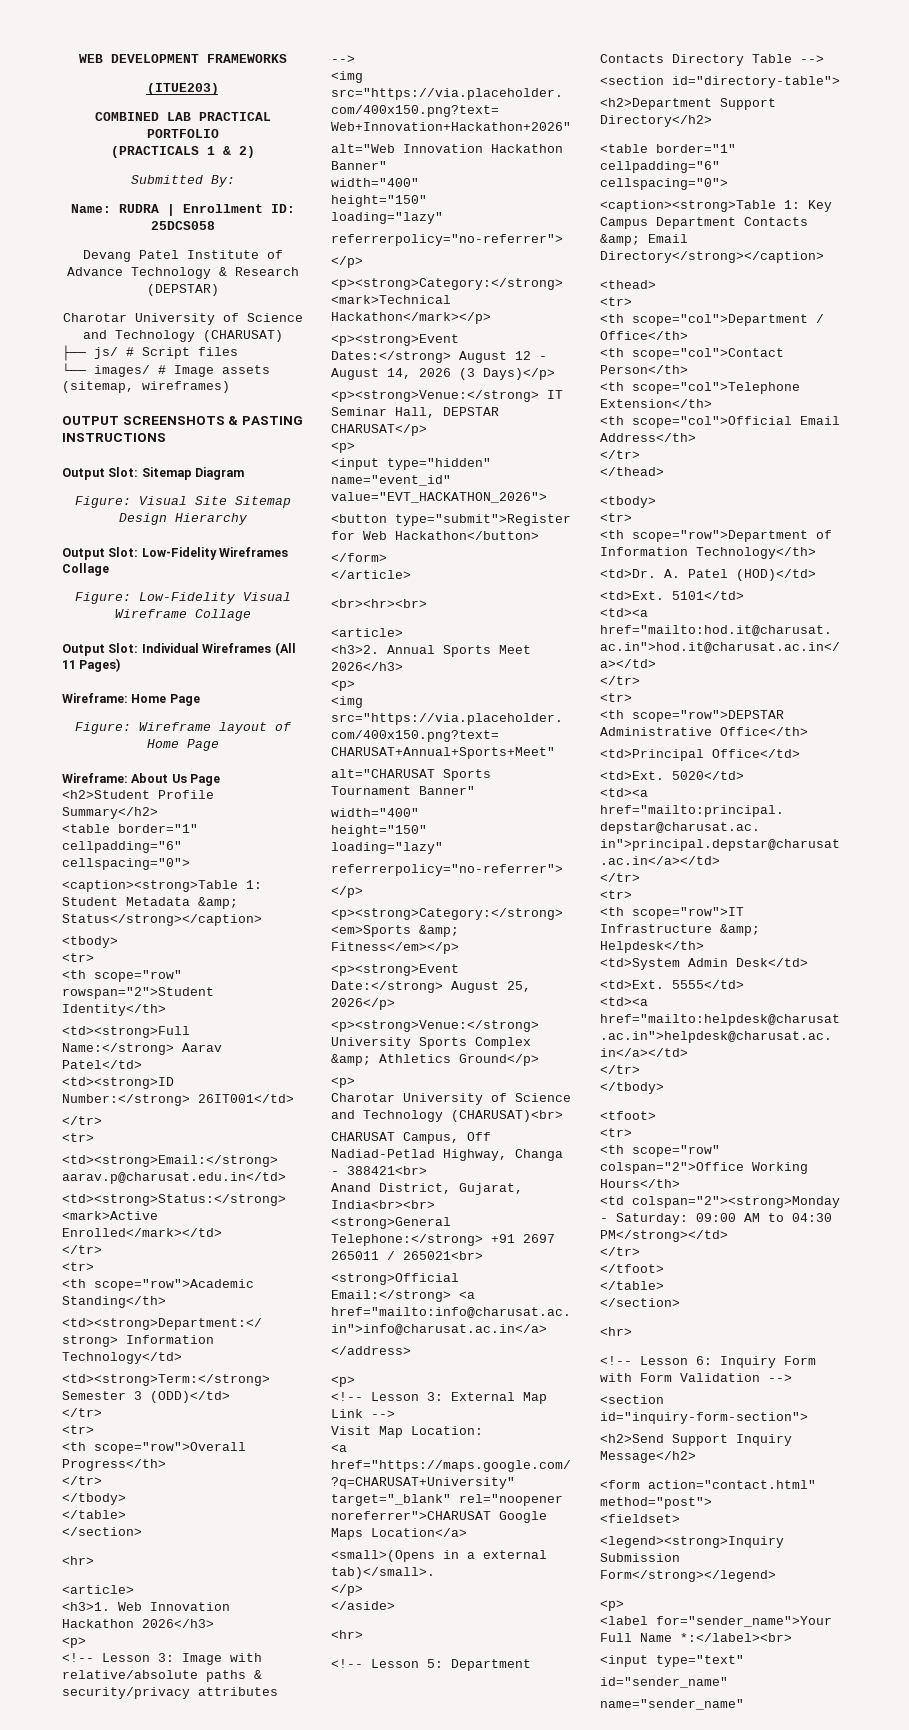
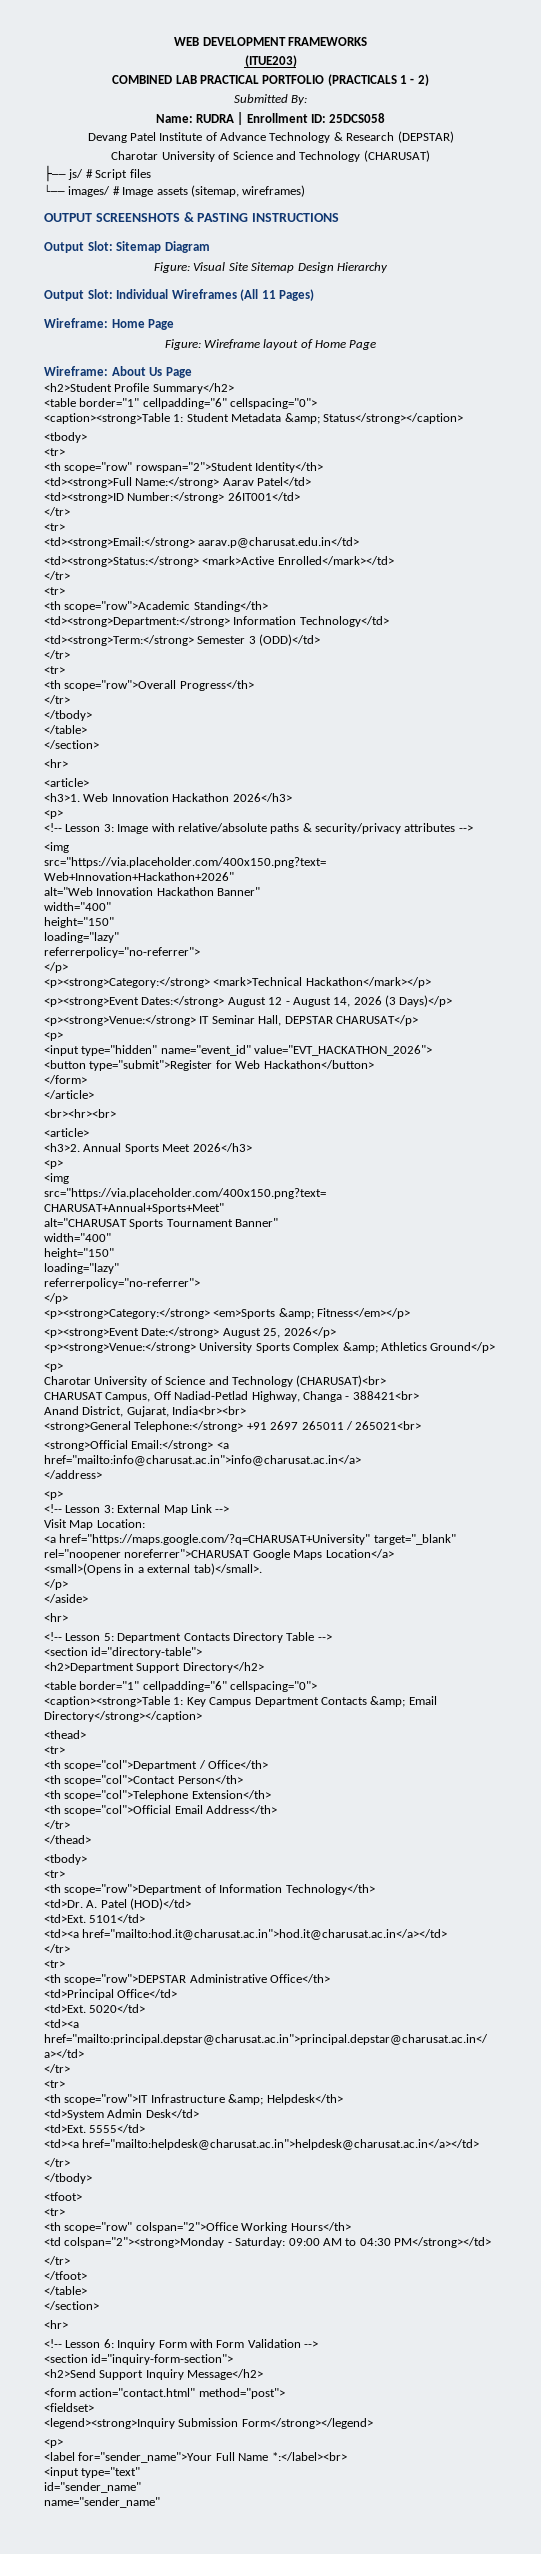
- COMBINED LAB PRACTICAL PORTFOLIO
- (PRACTICALS 1 & 2)
+ COMBINED LAB PRACTICAL PORTFOLIO (PRACTICALS 1 - 2)
- Output Slot: Low-Fidelity Wireframes Collage
- Figure: Low-Fidelity Visual Wireframe Collage

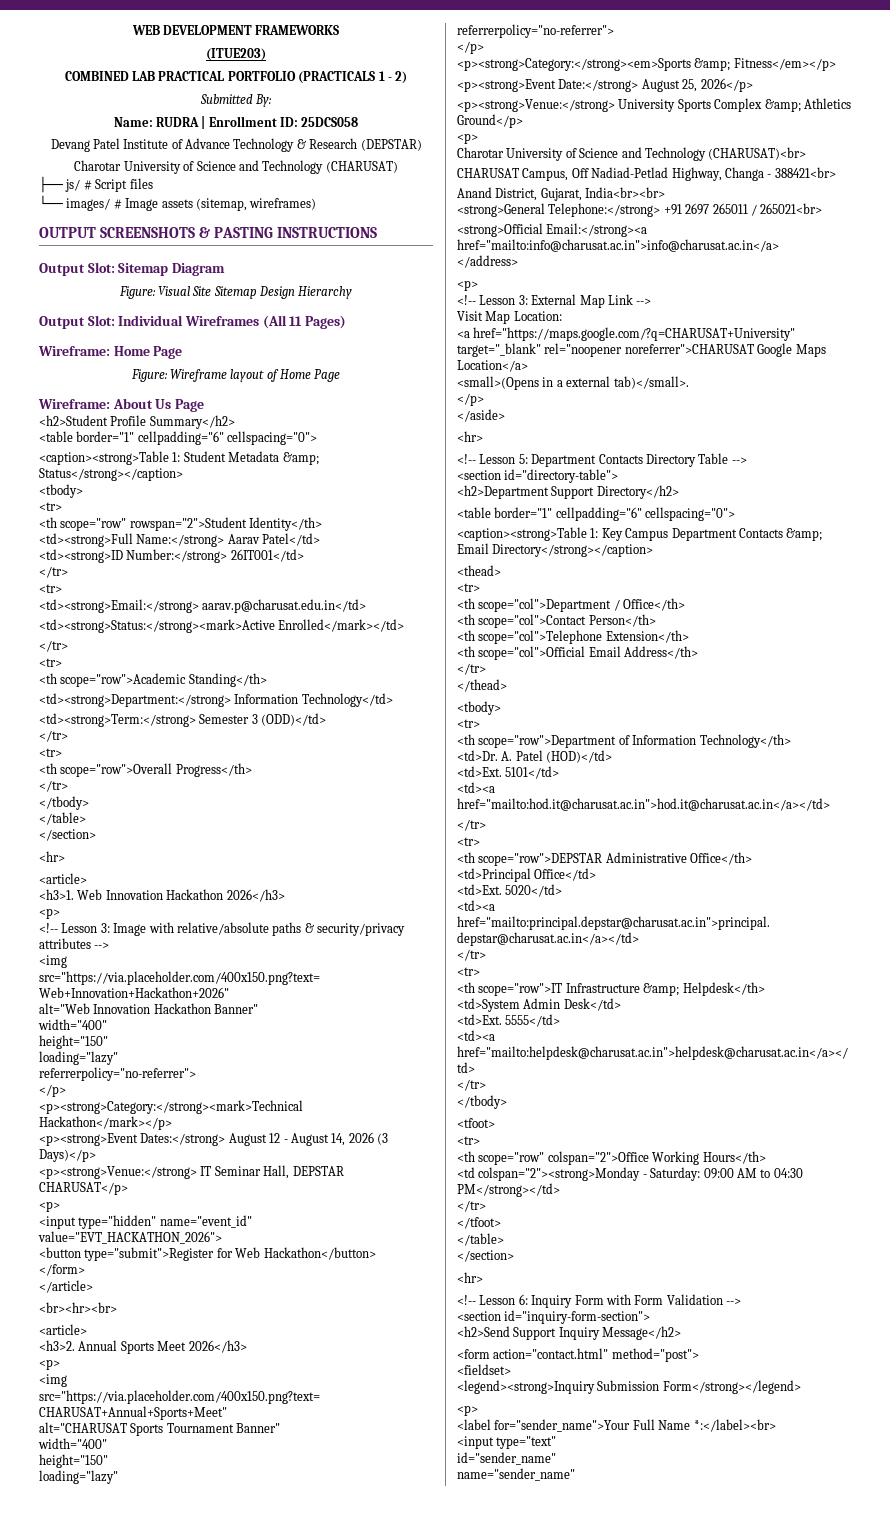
- <td><strong>Status:</strong> <mark>Active Enrolled</mark></td>
+ <td><strong>Status:</strong><mark>Active Enrolled</mark></td>
- <p><strong>Category:</strong> <mark>Technical Hackathon</mark></p>
+ <p><strong>Category:</strong><mark>Technical Hackathon</mark></p>
- <p><strong>Category:</strong> <em>Sports &amp; Fitness</em></p>
+ <p><strong>Category:</strong><em>Sports &amp; Fitness</em></p>
- <strong>Official Email:</strong> <a href="mailto:info@charusat.ac.in">info@charusat.ac.in</a>
+ <strong>Official Email:</strong><a href="mailto:info@charusat.ac.in">info@charusat.ac.in</a>

